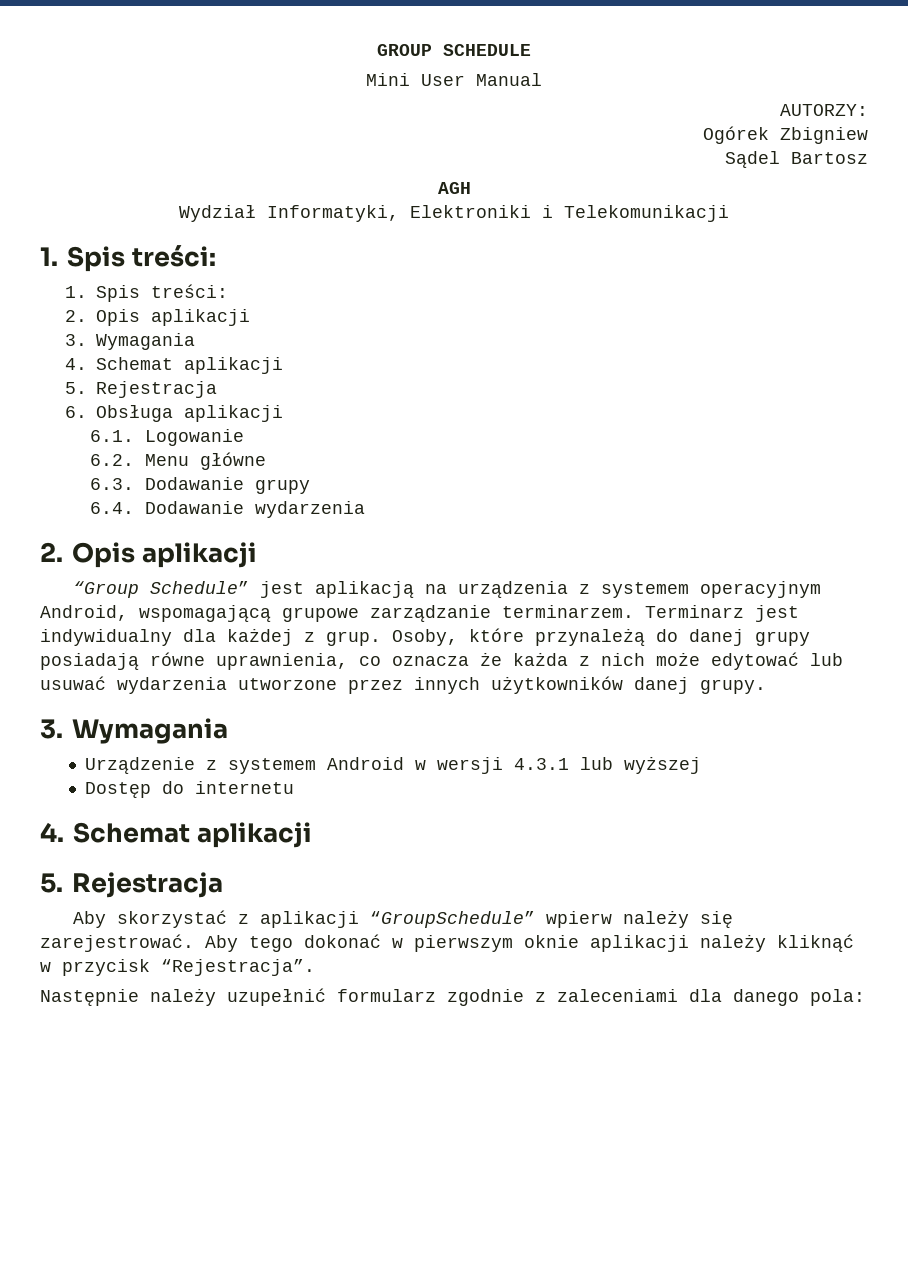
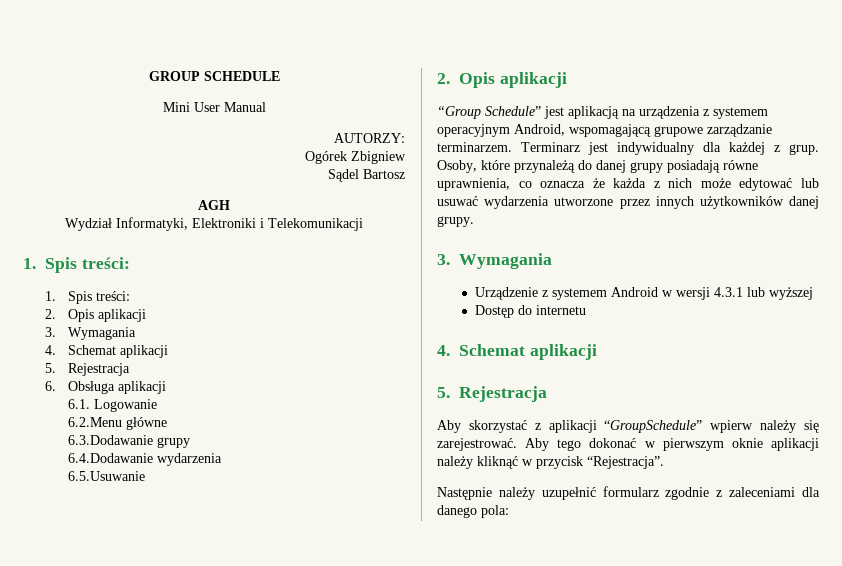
- 6.2. Menu główne
+ 6.2.Menu główne
- 6.3. Dodawanie grupy
+ 6.3.Dodawanie grupy
- 6.4. Dodawanie wydarzenia
+ 6.4.Dodawanie wydarzenia
+ 6.5.Usuwanie

